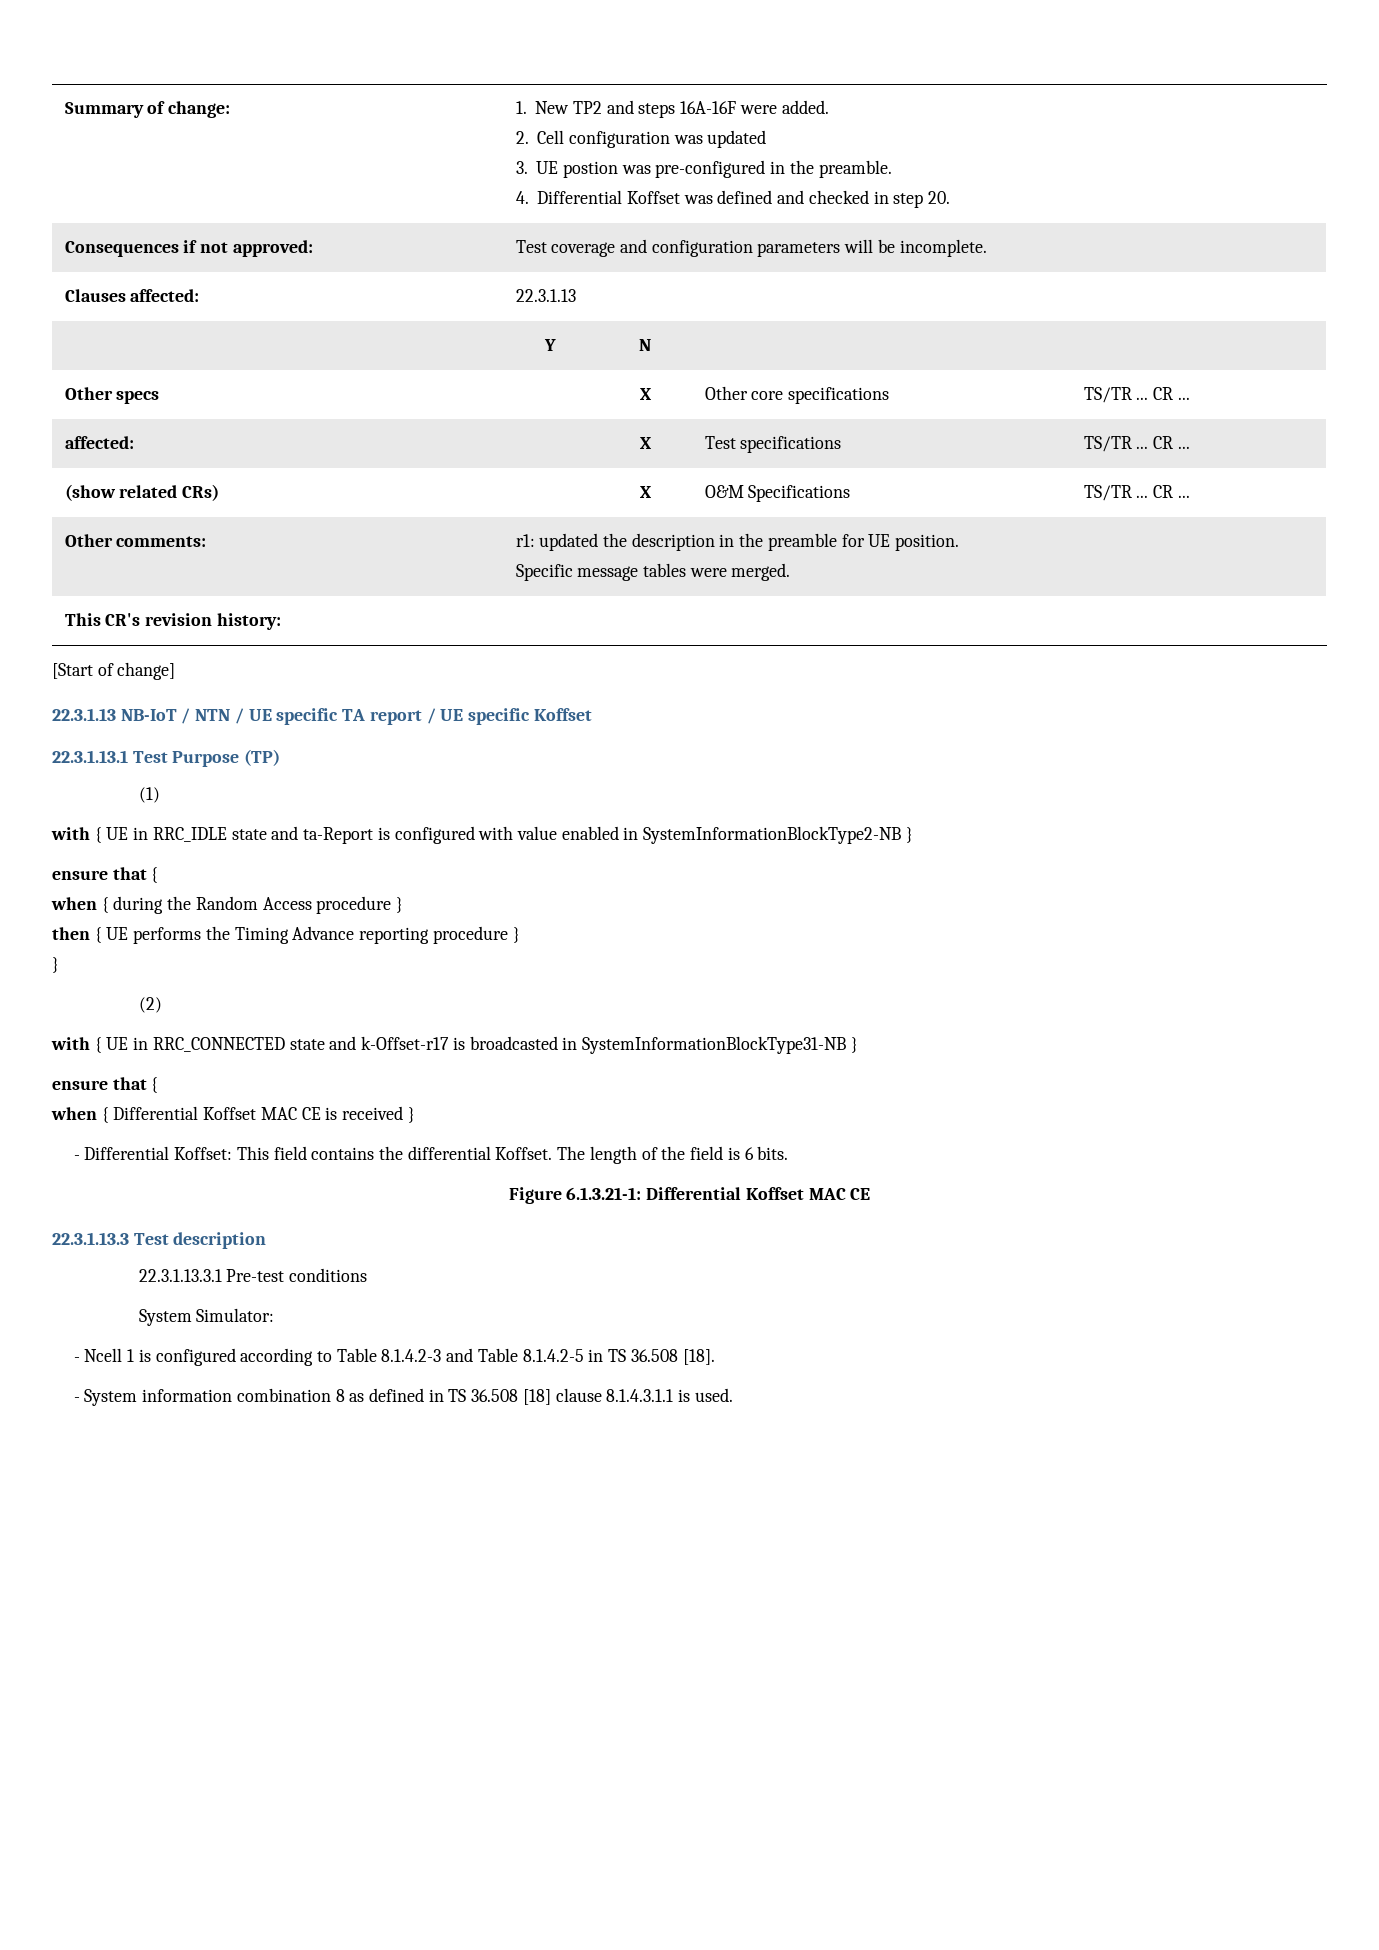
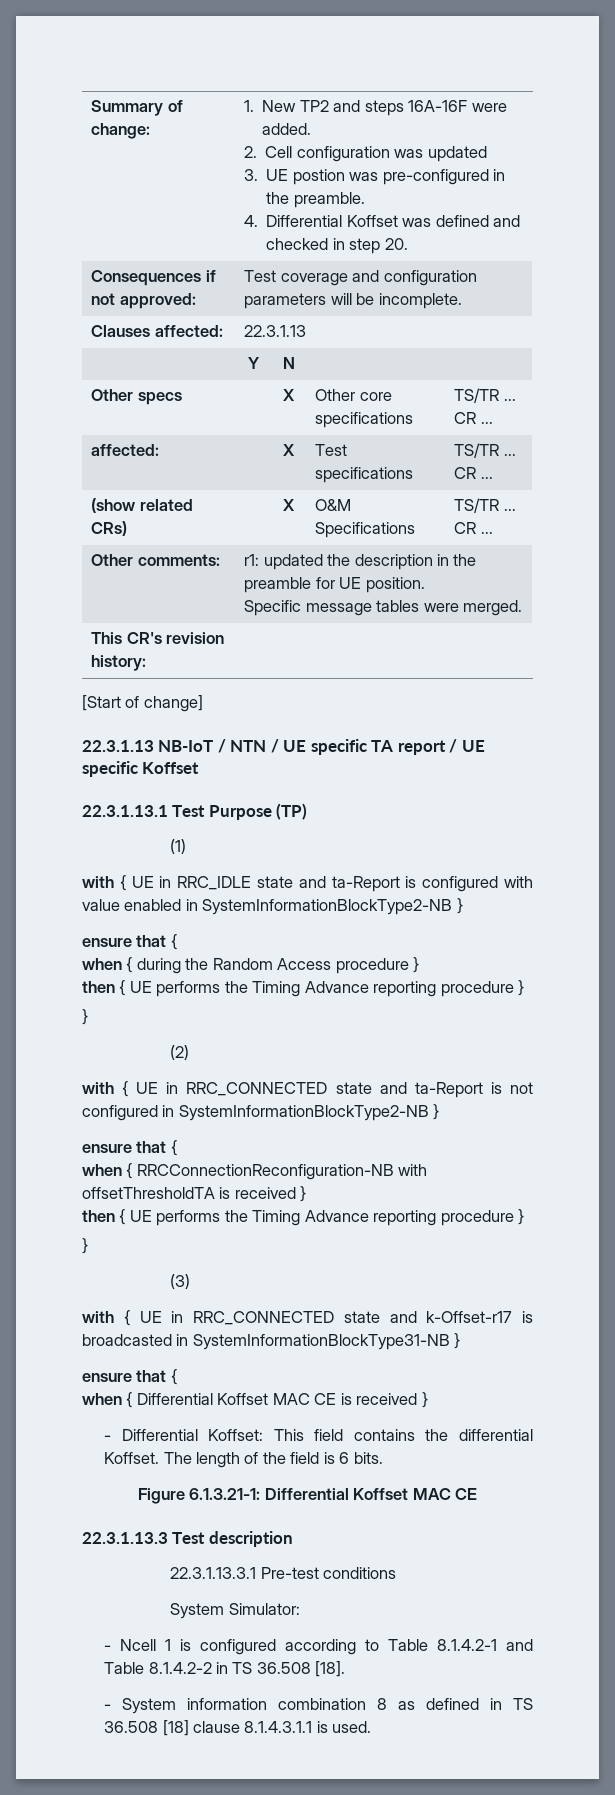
+ with { UE in RRC_CONNECTED state and ta-Report is not configured in SystemInformationBlockType2-NB }
+ ensure that {
+ when { RRCConnectionReconfiguration-NB with offsetThresholdTA is received }
+ then { UE performs the Timing Advance reporting procedure }
+ }
+ (3)
- - Ncell 1 is configured according to Table 8.1.4.2-3 and Table 8.1.4.2-5 in TS 36.508 [18].
+ - Ncell 1 is configured according to Table 8.1.4.2-1 and Table 8.1.4.2-2 in TS 36.508 [18].

